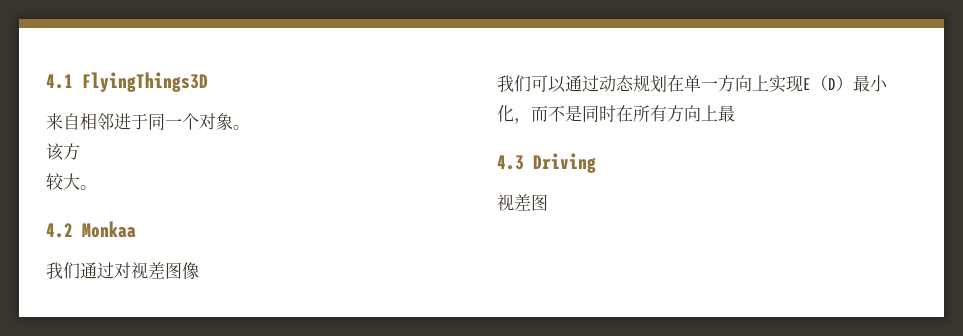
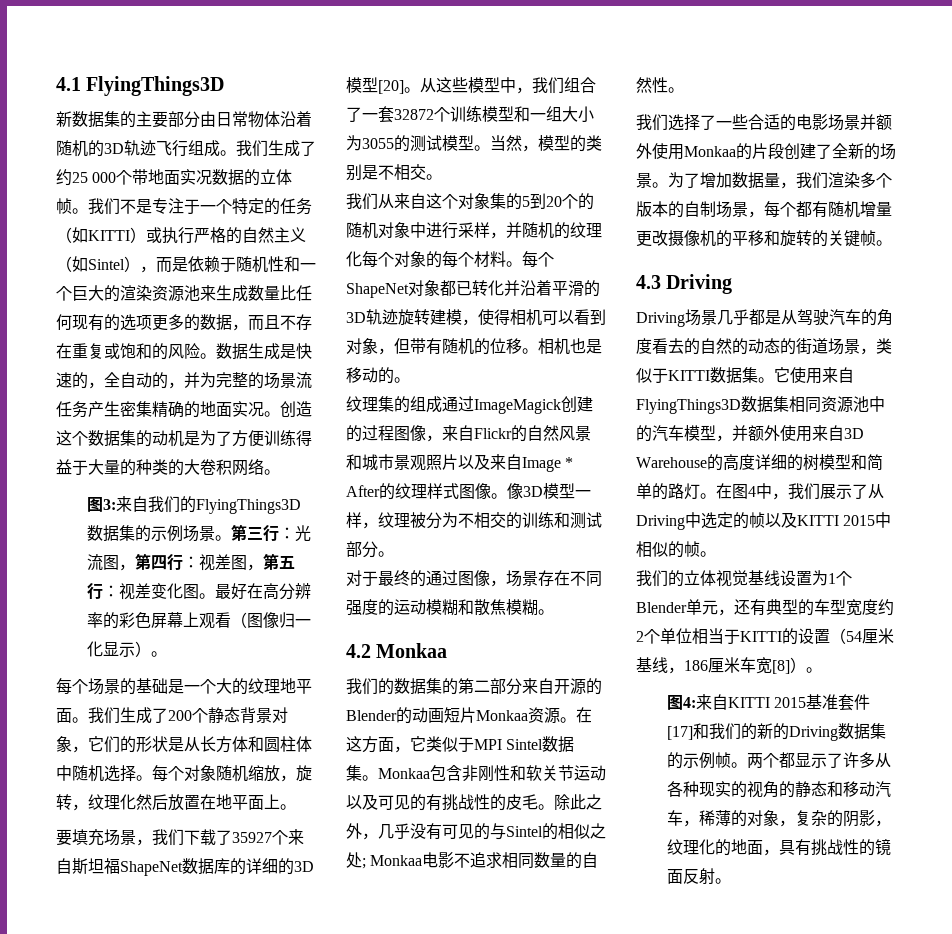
- 来自相邻进于同一个对象。
- 该方
- 较大。
+ 新数据集的主要部分由日常物体沿着随机的3D轨迹飞行组成。我们生成了约25 000个带地面实况数据的立体帧。我们不是专注于一个特定的任务（如KITTI）或执行严格的自然主义（如Sintel），而是依赖于随机性和一个巨大的渲染资源池来生成数量比任何现有的选项更多的数据，而且不存在重复或饱和的风险。数据生成是快速的，全自动的，并为完整的场景流任务产生密集精确的地面实况。创造这个数据集的动机是为了方便训练得益于大量的种类的大卷积网络。
+ 图3:来自我们的FlyingThings3D数据集的示例场景。第三行：光流图，第四行：视差图，第五行：视差变化图。最好在高分辨率的彩色屏幕上观看（图像归一化显示）。
+ 每个场景的基础是一个大的纹理地平面。我们生成了200个静态背景对象，它们的形状是从长方体和圆柱体中随机选择。每个对象随机缩放，旋转，纹理化然后放置在地平面上。
+ 要填充场景，我们下载了35927个来自斯坦福ShapeNet数据库的详细的3D模型[20]。从这些模型中，我们组合了一套32872个训练模型和一组大小为3055的测试模型。当然，模型的类别是不相交。
+ 我们从来自这个对象集的5到20个的随机对象中进行采样，并随机的纹理化每个对象的每个材料。每个ShapeNet对象都已转化并沿着平滑的3D轨迹旋转建模，使得相机可以看到对象，但带有随机的位移。相机也是移动的。
+ 纹理集的组成通过ImageMagick创建的过程图像，来自Flickr的自然风景和城市景观照片以及来自Image * After的纹理样式图像。像3D模型一样，纹理被分为不相交的训练和测试部分。
+ 对于最终的通过图像，场景存在不同强度的运动模糊和散焦模糊。
  4.2 Monkaa
- 我们通过对视差图像
- 我们可以通过动态规划在单一方向上实现E（D）最小化，而不是同时在所有方向上最
+ 我们的数据集的第二部分来自开源的Blender的动画短片Monkaa资源。在这方面，它类似于MPI Sintel数据集。Monkaa包含非刚性和软关节运动以及可见的有挑战性的皮毛。除此之外，几乎没有可见的与Sintel的相似之处; Monkaa电影不追求相同数量的自然性。
+ 我们选择了一些合适的电影场景并额外使用Monkaa的片段创建了全新的场景。为了增加数据量，我们渲染多个版本的自制场景，每个都有随机增量更改摄像机的平移和旋转的关键帧。
  4.3 Driving
- 视差图
+ Driving场景几乎都是从驾驶汽车的角度看去的自然的动态的街道场景，类似于KITTI数据集。它使用来自FlyingThings3D数据集相同资源池中的汽车模型，并额外使用来自3D Warehouse的高度详细的树模型和简单的路灯。在图4中，我们展示了从Driving中选定的帧以及KITTI 2015中相似的帧。
+ 我们的立体视觉基线设置为1个Blender单元，还有典型的车型宽度约2个单位相当于KITTI的设置（54厘米基线，186厘米车宽[8]）。
+ 图4:来自KITTI 2015基准套件[17]和我们的新的Driving数据集的示例帧。两个都显示了许多从各种现实的视角的静态和移动汽车，稀薄的对象，复杂的阴影，纹理化的地面，具有挑战性的镜面反射。

